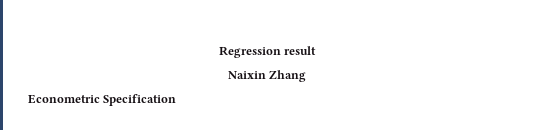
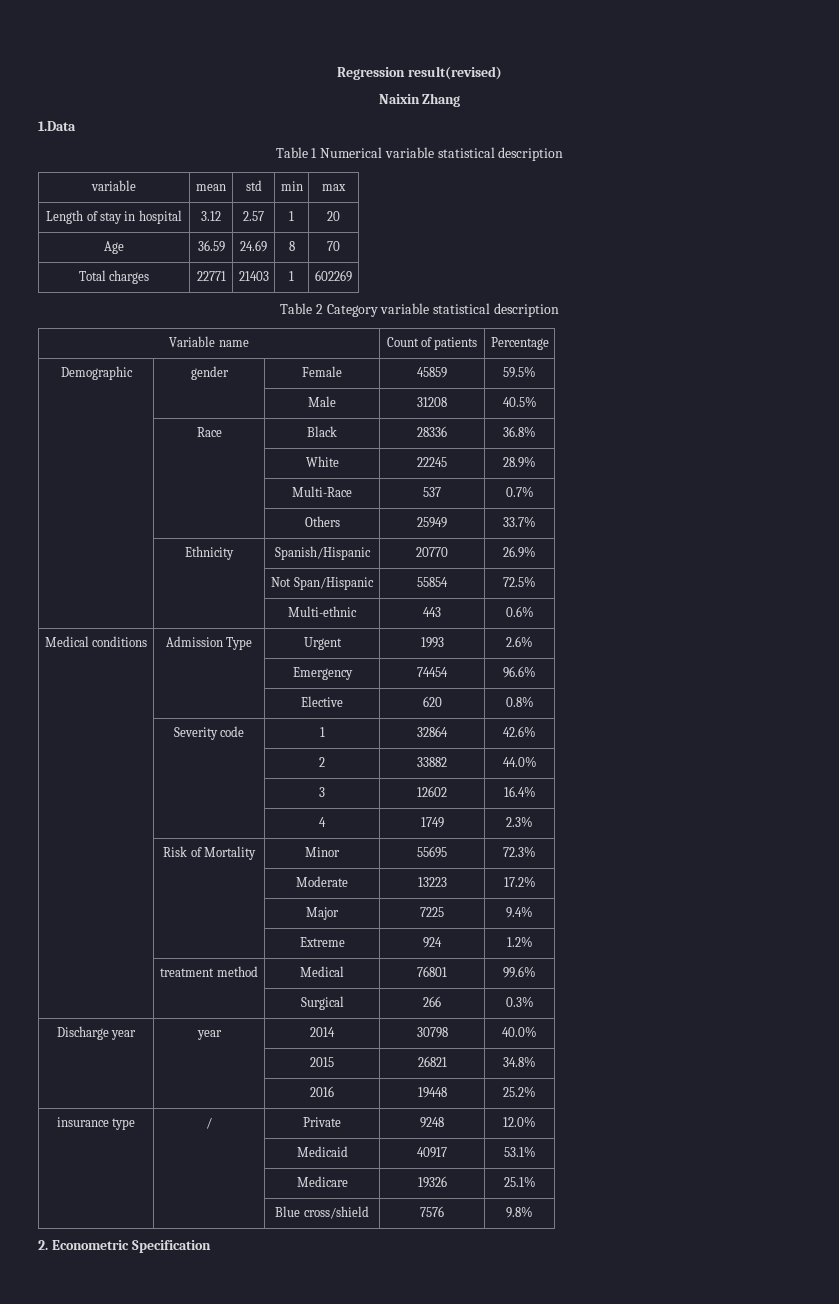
- Regression result
+ Regression result(revised)
- Econometric Specification
+ 1.Data
+ Table 1 Numerical variable statistical description
+ variable | mean | std | min | max
+ Length of stay in hospital | 3.12 | 2.57 | 1 | 20
+ Age | 36.59 | 24.69 | 8 | 70
+ Total charges | 22771 | 21403 | 1 | 602269
+ Table 2 Category variable statistical description
+ Variable name | Count of patients | Percentage
+ Demographic | gender | Female | 45859 | 59.5%
+ | | Male | 31208 | 40.5%
+ | Race | Black | 28336 | 36.8%
+ | | White | 22245 | 28.9%
+ | | Multi-Race | 537 | 0.7%
+ | | Others | 25949 | 33.7%
+ | Ethnicity | Spanish/Hispanic | 20770 | 26.9%
+ | | Not Span/Hispanic | 55854 | 72.5%
+ | | Multi-ethnic | 443 | 0.6%
+ Medical conditions | Admission Type | Urgent | 1993 | 2.6%
+ | | Emergency | 74454 | 96.6%
+ | | Elective | 620 | 0.8%
+ | Severity code | 1 | 32864 | 42.6%
+ | | 2 | 33882 | 44.0%
+ | | 3 | 12602 | 16.4%
+ | | 4 | 1749 | 2.3%
+ | Risk of Mortality | Minor | 55695 | 72.3%
+ | | Moderate | 13223 | 17.2%
+ | | Major | 7225 | 9.4%
+ | | Extreme | 924 | 1.2%
+ | treatment method | Medical | 76801 | 99.6%
+ | | Surgical | 266 | 0.3%
+ Discharge year | year | 2014 | 30798 | 40.0%
+ | | 2015 | 26821 | 34.8%
+ | | 2016 | 19448 | 25.2%
+ insurance type | / | Private | 9248 | 12.0%
+ | | Medicaid | 40917 | 53.1%
+ | | Medicare | 19326 | 25.1%
+ | | Blue cross/shield | 7576 | 9.8%
+ 2. Econometric Specification

